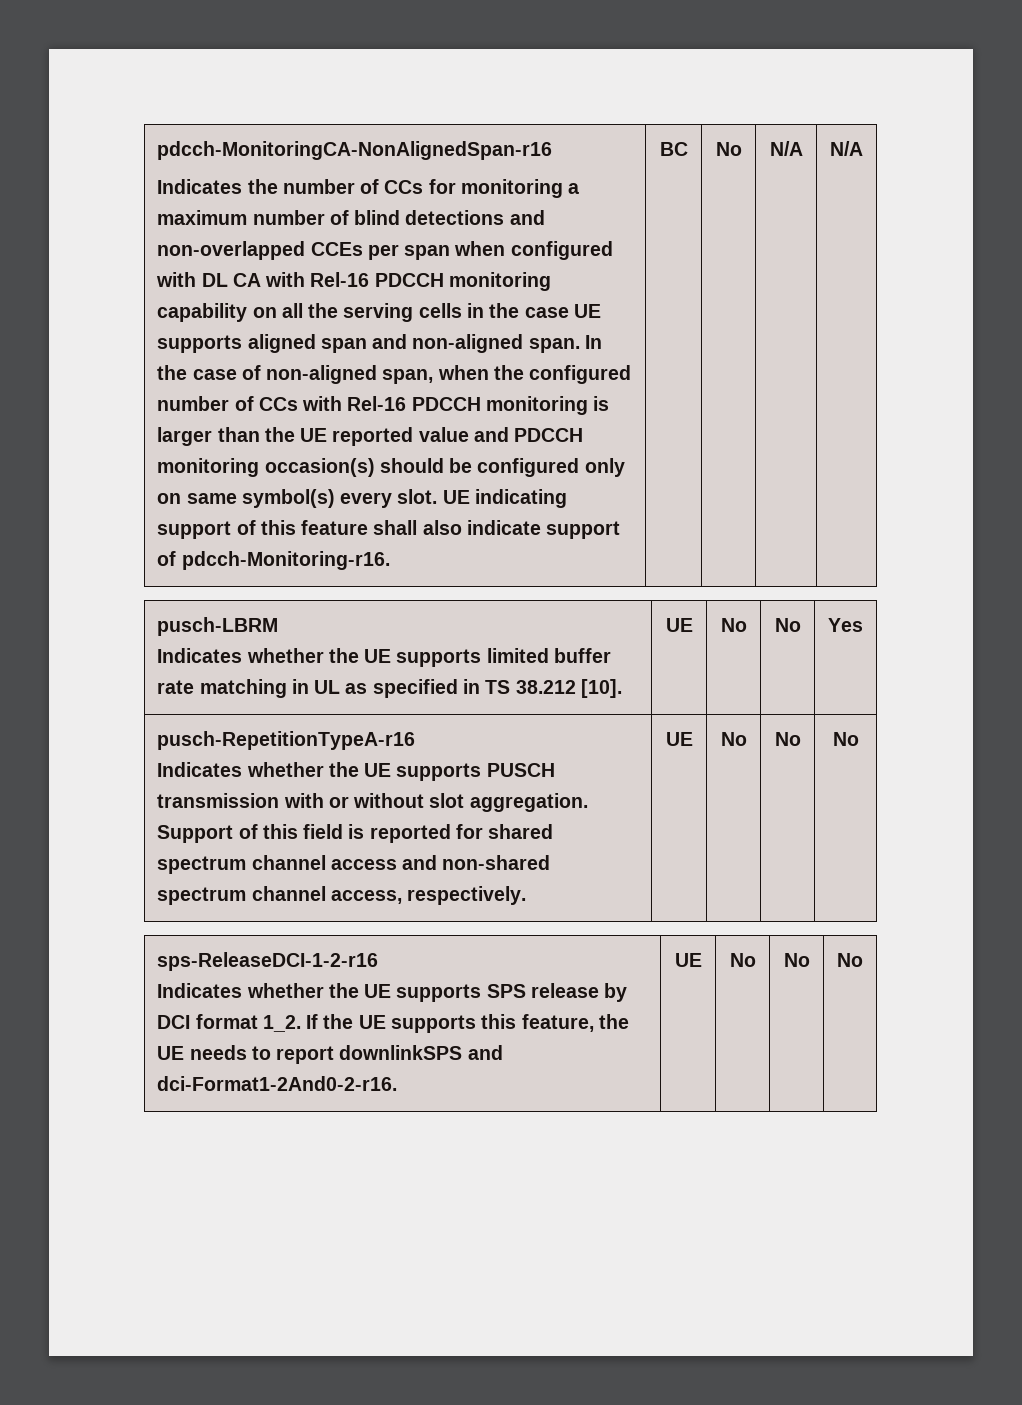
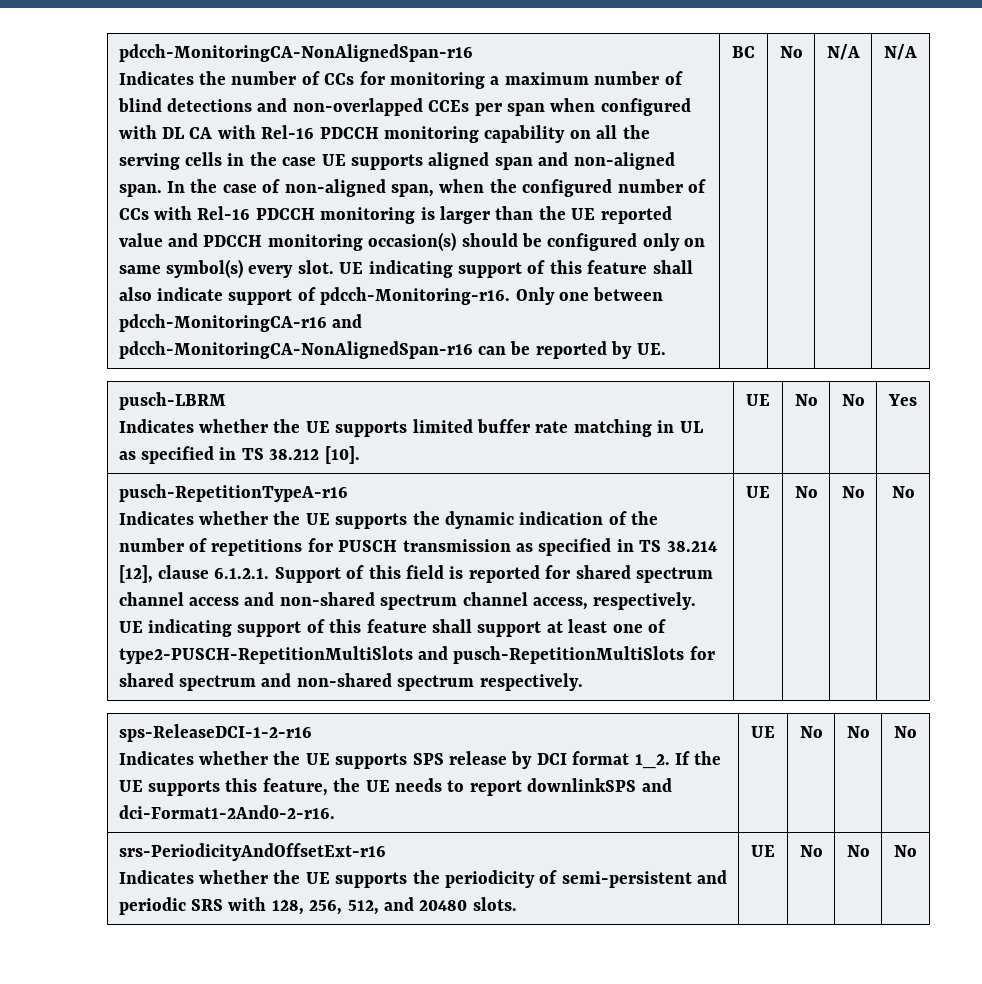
+ Only one between pdcch-MonitoringCA-r16 and pdcch-MonitoringCA-NonAlignedSpan-r16 can be reported by UE.
- Indicates whether the UE supports PUSCH transmission with or without slot aggregation. Support of this field is reported for shared spectrum channel access and non-shared spectrum channel access, respectively.
+ Indicates whether the UE supports the dynamic indication of the number of repetitions for PUSCH transmission as specified in TS 38.214 [12], clause 6.1.2.1. Support of this field is reported for shared spectrum channel access and non-shared spectrum channel access, respectively. UE indicating support of this feature shall support at least one of type2-PUSCH-RepetitionMultiSlots and pusch-RepetitionMultiSlots for shared spectrum and non-shared spectrum respectively.
+ srs-PeriodicityAndOffsetExt-r16
+ Indicates whether the UE supports the periodicity of semi-persistent and periodic SRS with 128, 256, 512, and 20480 slots. | UE | No | No | No

